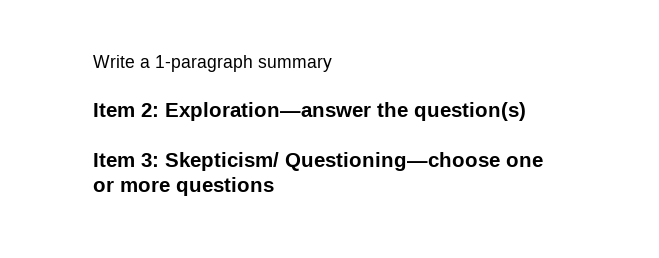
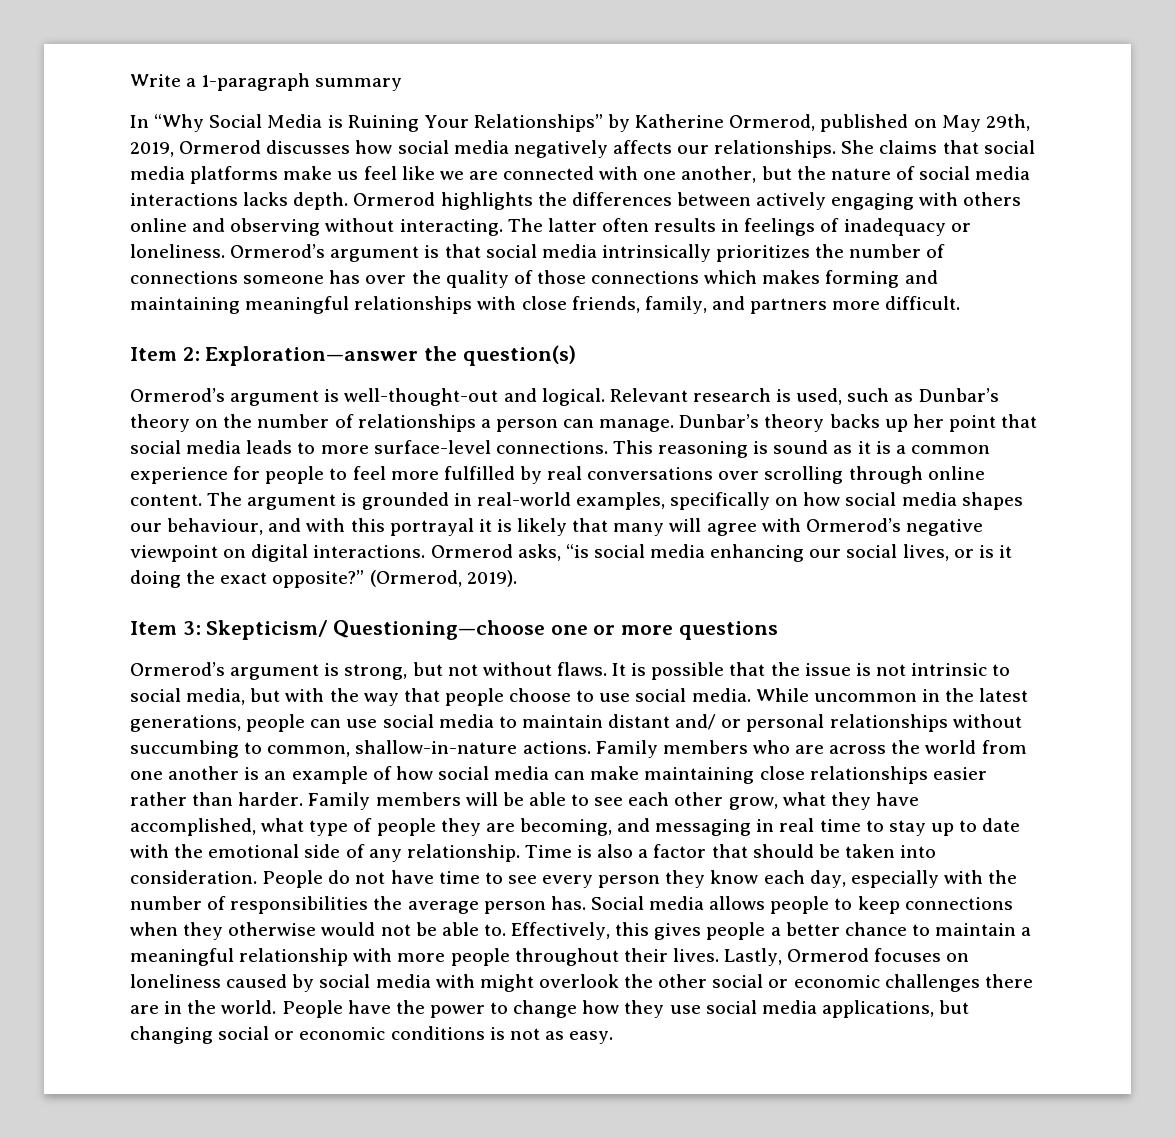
+ In “Why Social Media is Ruining Your Relationships” by Katherine Ormerod, published on May 29th, 2019, Ormerod discusses how social media negatively affects our relationships. She claims that social media platforms make us feel like we are connected with one another, but the nature of social media interactions lacks depth. Ormerod highlights the differences between actively engaging with others online and observing without interacting. The latter often results in feelings of inadequacy or loneliness. Ormerod’s argument is that social media intrinsically prioritizes the number of connections someone has over the quality of those connections which makes forming and maintaining meaningful relationships with close friends, family, and partners more difficult.
+ Ormerod’s argument is well-thought-out and logical. Relevant research is used, such as Dunbar’s theory on the number of relationships a person can manage. Dunbar’s theory backs up her point that social media leads to more surface-level connections. This reasoning is sound as it is a common experience for people to feel more fulfilled by real conversations over scrolling through online content. The argument is grounded in real-world examples, specifically on how social media shapes our behaviour, and with this portrayal it is likely that many will agree with Ormerod’s negative viewpoint on digital interactions. Ormerod asks, “is social media enhancing our social lives, or is it doing the exact opposite?” (Ormerod, 2019).
+ Ormerod’s argument is strong, but not without flaws. It is possible that the issue is not intrinsic to social media, but with the way that people choose to use social media. While uncommon in the latest generations, people can use social media to maintain distant and/ or personal relationships without succumbing to common, shallow-in-nature actions. Family members who are across the world from one another is an example of how social media can make maintaining close relationships easier rather than harder. Family members will be able to see each other grow, what they have accomplished, what type of people they are becoming, and messaging in real time to stay up to date with the emotional side of any relationship. Time is also a factor that should be taken into consideration. People do not have time to see every person they know each day, especially with the number of responsibilities the average person has. Social media allows people to keep connections when they otherwise would not be able to. Effectively, this gives people a better chance to maintain a meaningful relationship with more people throughout their lives. Lastly, Ormerod focuses on loneliness caused by social media with might overlook the other social or economic challenges there are in the world. People have the power to change how they use social media applications, but changing social or economic conditions is not as easy.

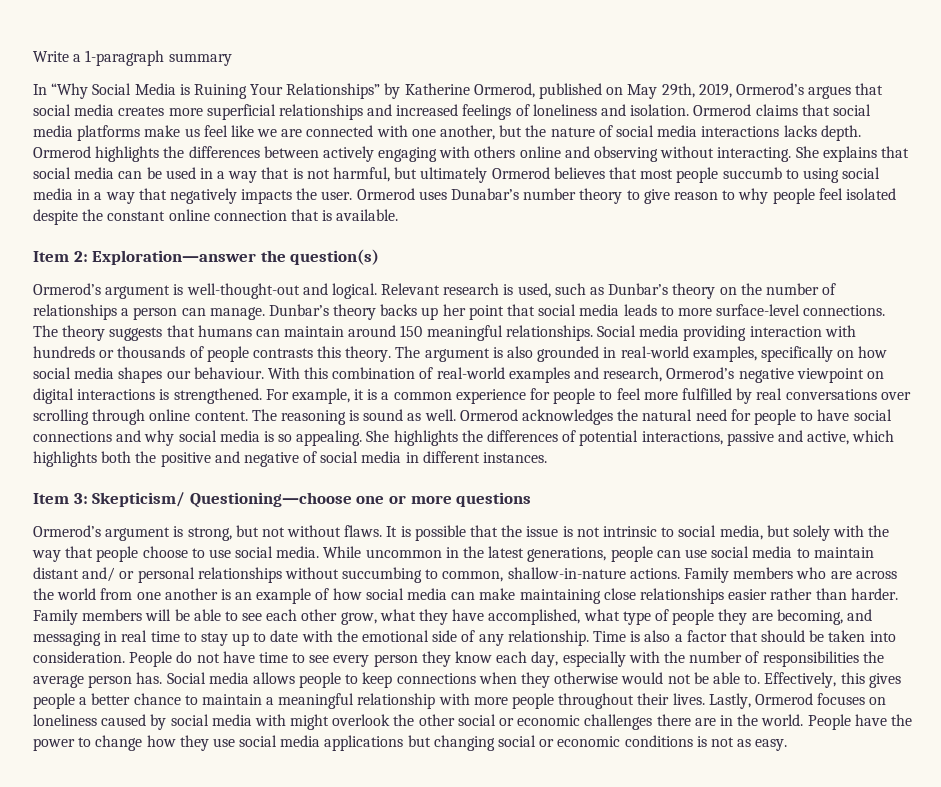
- In “Why Social Media is Ruining Your Relationships” by Katherine Ormerod, published on May 29th, 2019, Ormerod discusses how social media negatively affects our relationships. She claims that social media platforms make us feel like we are connected with one another, but the nature of social media interactions lacks depth.
+ In “Why Social Media is Ruining Your Relationships” by Katherine Ormerod, published on May 29th, 2019, Ormerod’s argues that social media creates more superficial relationships and increased feelings of loneliness and isolation. Ormerod claims that social media platforms make us feel like we are connected with one another, but the nature of social media interactions lacks depth.
- The latter often results in feelings of inadequacy or loneliness. Ormerod’s argument is that social media intrinsically prioritizes the number of connections someone has over the quality of those connections which makes forming and maintaining meaningful relationships with close friends, family, and partners more difficult.
+ She explains that social media can be used in a way that is not harmful, but ultimately Ormerod believes that most people succumb to using social media in a way that negatively impacts the user. Ormerod uses Dunabar’s number theory to give reason to why people feel isolated despite the constant online connection that is available.
- This reasoning is sound as it is a common experience for people to feel more fulfilled by real conversations over scrolling through online content.
+ The theory suggests that humans can maintain around 150 meaningful relationships. Social media providing interaction with hundreds or thousands of people contrasts this theory. The argument is also grounded in real-world examples, specifically on how social media shapes our behaviour. With this combination of real-world examples and research, Ormerod’s negative viewpoint on digital interactions is strengthened. For example, it is a common experience for people to feel more fulfilled by real conversations over scrolling through online content.
- The argument is grounded in real-world examples, specifically on how social media shapes our behaviour, and with this portrayal it is likely that many will agree with Ormerod’s negative viewpoint on digital interactions. Ormerod asks, “is social media enhancing our social lives, or is it doing the exact opposite?” (Ormerod, 2019).
+ The reasoning is sound as well. Ormerod acknowledges the natural need for people to have social connections and why social media is so appealing. She highlights the differences of potential interactions, passive and active, which highlights both the positive and negative of social media in different instances.
- It is possible that the issue is not intrinsic to social media, but with the way that people choose to use social media.
+ It is possible that the issue is not intrinsic to social media, but solely with the way that people choose to use social media.
- People have the power to change how they use social media applications, but changing social or economic conditions is not as easy.
+ People have the power to change how they use social media applications but changing social or economic conditions is not as easy.

